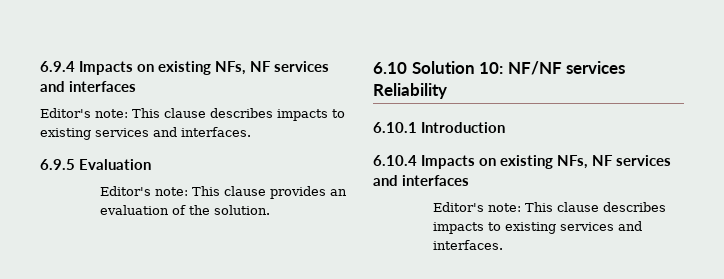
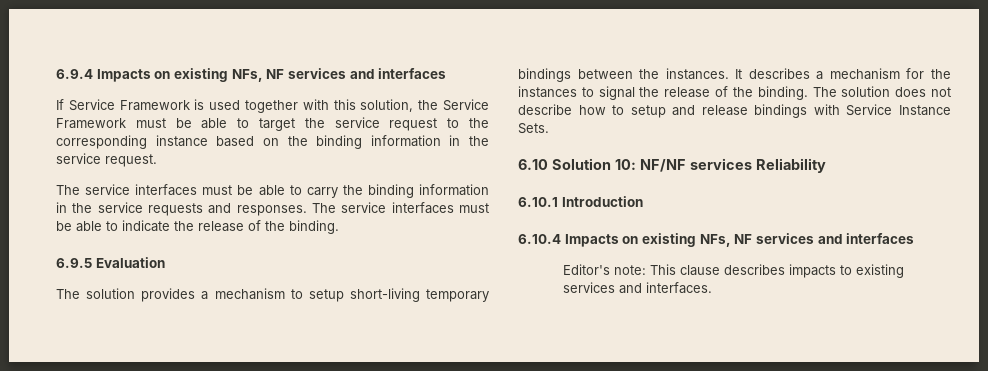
  6.9.4 Impacts on existing NFs, NF services and interfaces
- Editor's note: This clause describes impacts to existing services and interfaces.
+ If Service Framework is used together with this solution, the Service Framework must be able to target the service request to the corresponding instance based on the binding information in the service request.
+ The service interfaces must be able to carry the binding information in the service requests and responses. The service interfaces must be able to indicate the release of the binding.
  6.9.5 Evaluation
- Editor's note: This clause provides an evaluation of the solution.
+ The solution provides a mechanism to setup short-living temporary bindings between the instances. It describes a mechanism for the instances to signal the release of the binding. The solution does not describe how to setup and release bindings with Service Instance Sets.

